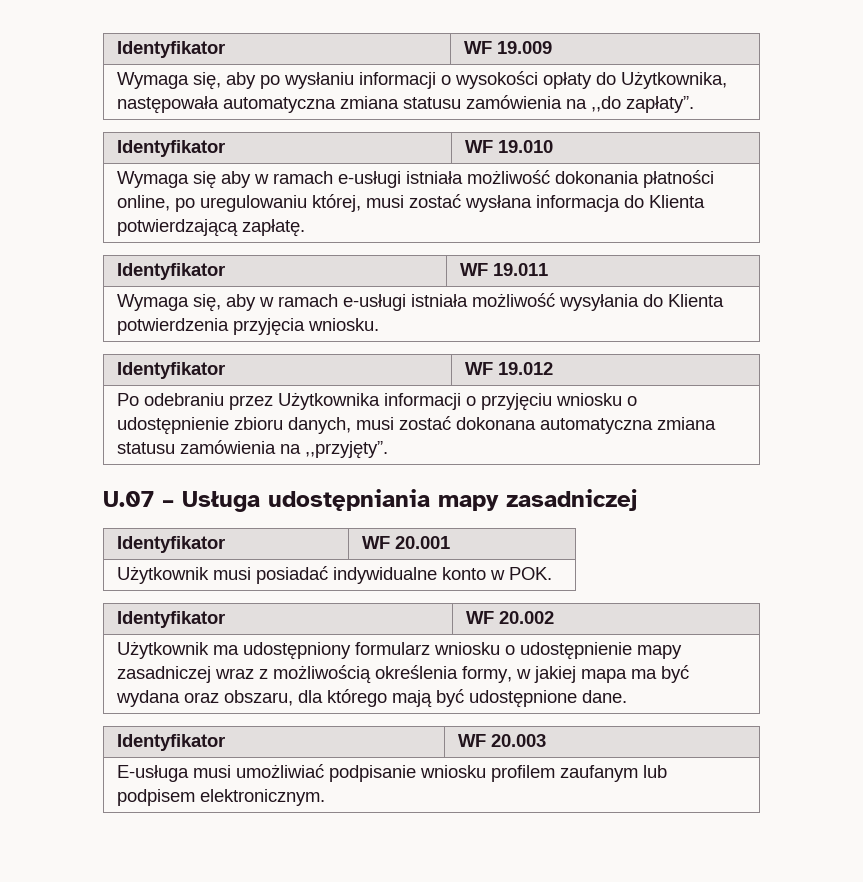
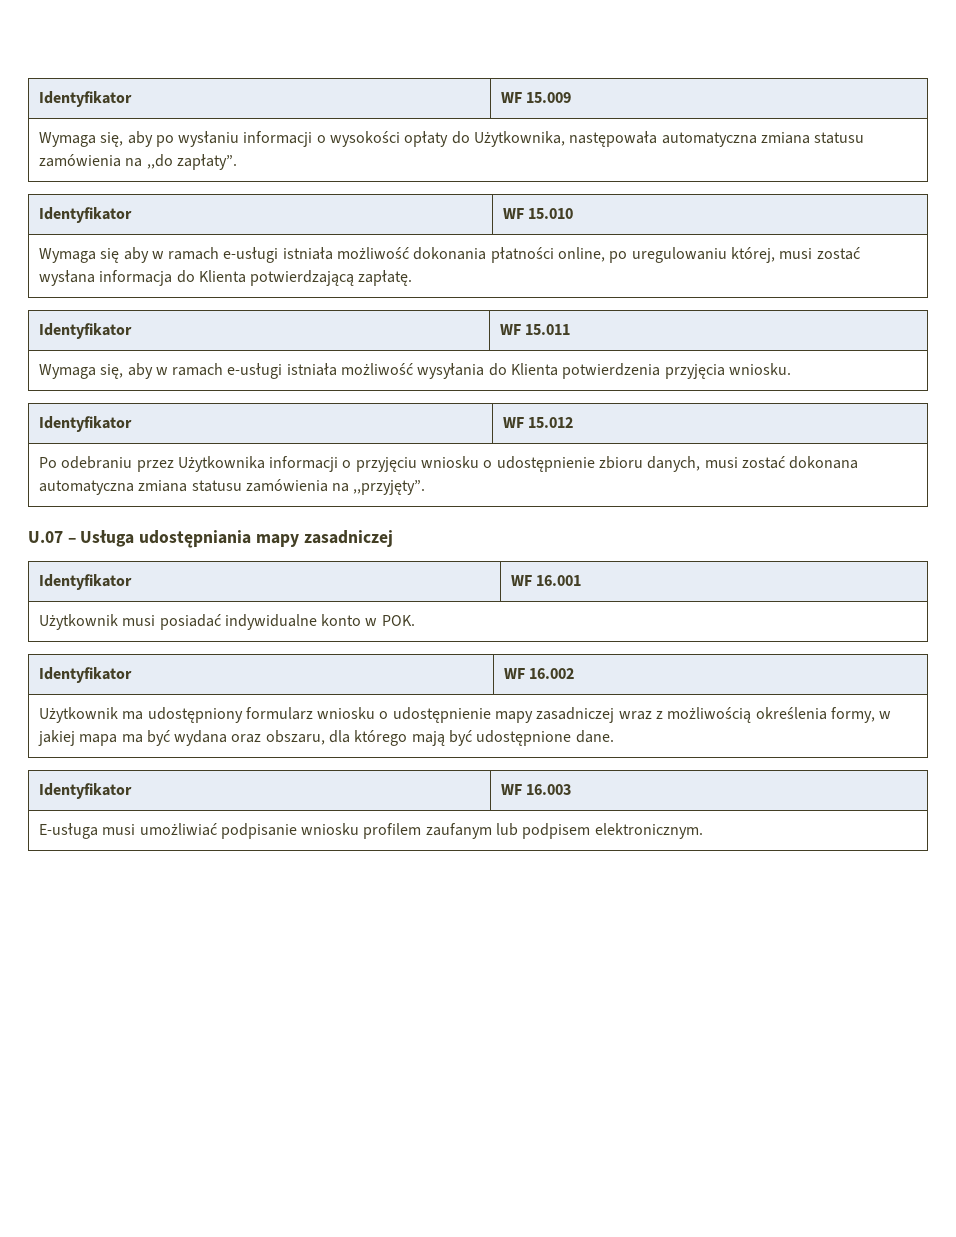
- Identyfikator | WF 19.009
+ Identyfikator | WF 15.009
- Identyfikator | WF 19.010
+ Identyfikator | WF 15.010
- Identyfikator | WF 19.011
+ Identyfikator | WF 15.011
- Identyfikator | WF 19.012
+ Identyfikator | WF 15.012
- Identyfikator | WF 20.001
+ Identyfikator | WF 16.001
- Identyfikator | WF 20.002
+ Identyfikator | WF 16.002
- Identyfikator | WF 20.003
+ Identyfikator | WF 16.003

